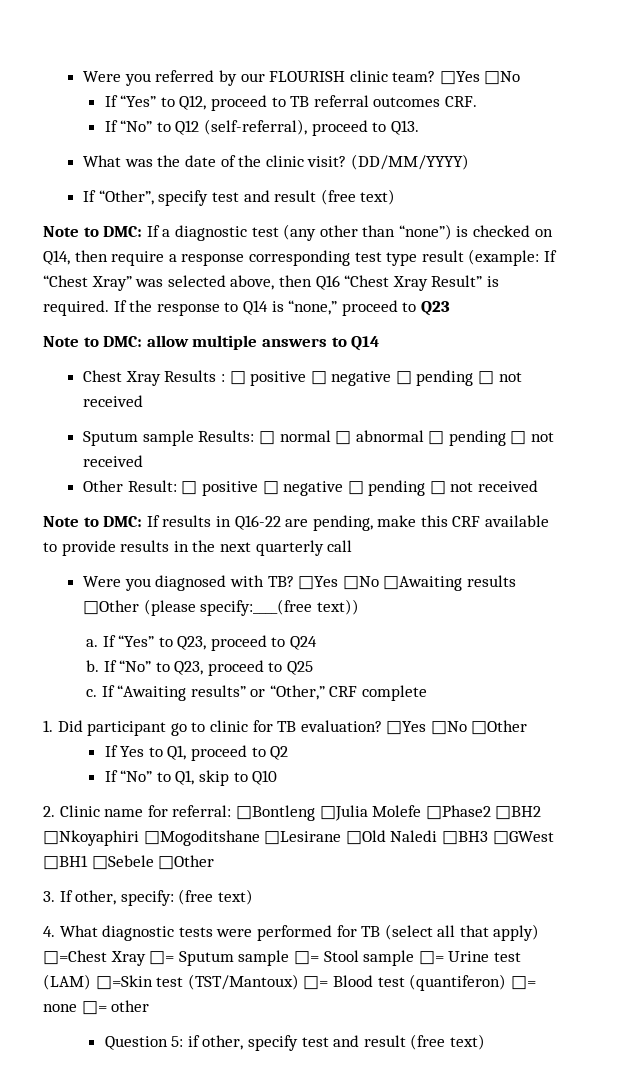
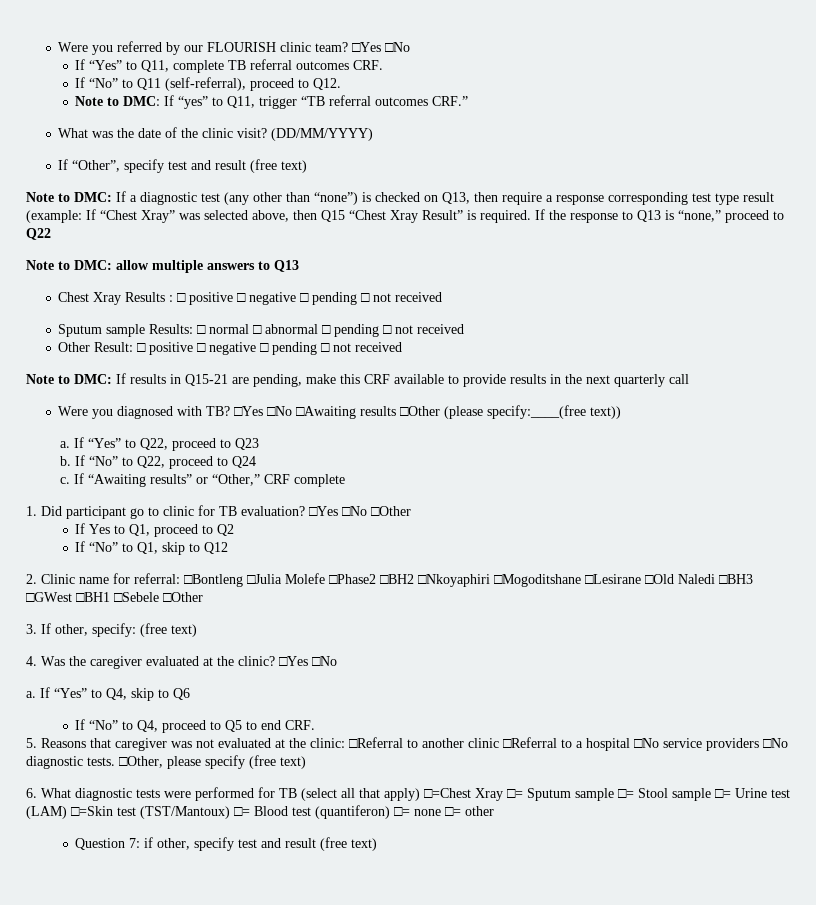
- If “Yes” to Q12, proceed to TB referral outcomes CRF.
+ If “Yes” to Q11, complete TB referral outcomes CRF.
- If “No” to Q12 (self-referral), proceed to Q13.
+ If “No” to Q11 (self-referral), proceed to Q12.
+ Note to DMC: If “yes” to Q11, trigger “TB referral outcomes CRF.”
- Note to DMC: If a diagnostic test (any other than “none”) is checked on Q14, then require a response corresponding test type result (example: If “Chest Xray” was selected above, then Q16 “Chest Xray Result” is required.
+ Note to DMC: If a diagnostic test (any other than “none”) is checked on Q13, then require a response corresponding test type result (example: If “Chest Xray” was selected above, then Q15 “Chest Xray Result” is required.
- If the response to Q14 is “none,” proceed to Q23
+ If the response to Q13 is “none,” proceed to Q22
- Note to DMC: allow multiple answers to Q14
+ Note to DMC: allow multiple answers to Q13
- Note to DMC: If results in Q16-22 are pending, make this CRF available to provide results in the next quarterly call
+ Note to DMC: If results in Q15-21 are pending, make this CRF available to provide results in the next quarterly call
- If “Yes” to Q23, proceed to Q24
+ If “Yes” to Q22, proceed to Q23
- If “No” to Q23, proceed to Q25
+ If “No” to Q22, proceed to Q24
- If “No” to Q1, skip to Q10
+ If “No” to Q1, skip to Q12
- 4. What diagnostic tests were performed for TB (select all that apply) □=Chest Xray □= Sputum sample □= Stool sample □= Urine test (LAM) □=Skin test (TST/Mantoux) □= Blood test (quantiferon) □= none □= other
+ 4. Was the caregiver evaluated at the clinic? □Yes □No
+ a. If “Yes” to Q4, skip to Q6
+ If “No” to Q4, proceed to Q5 to end CRF.
+ 5. Reasons that caregiver was not evaluated at the clinic: □Referral to another clinic □Referral to a hospital □No service providers □No diagnostic tests. □Other, please specify (free text)
+ 6. What diagnostic tests were performed for TB (select all that apply) □=Chest Xray □= Sputum sample □= Stool sample □= Urine test (LAM) □=Skin test (TST/Mantoux) □= Blood test (quantiferon) □= none □= other
- Question 5: if other, specify test and result (free text)
+ Question 7: if other, specify test and result (free text)

